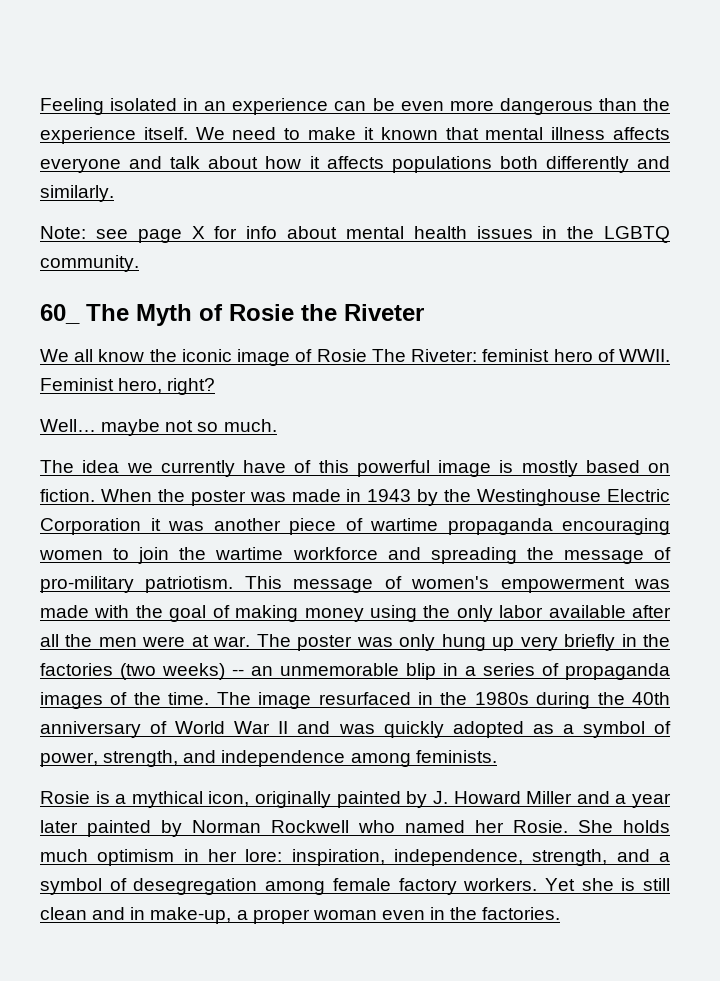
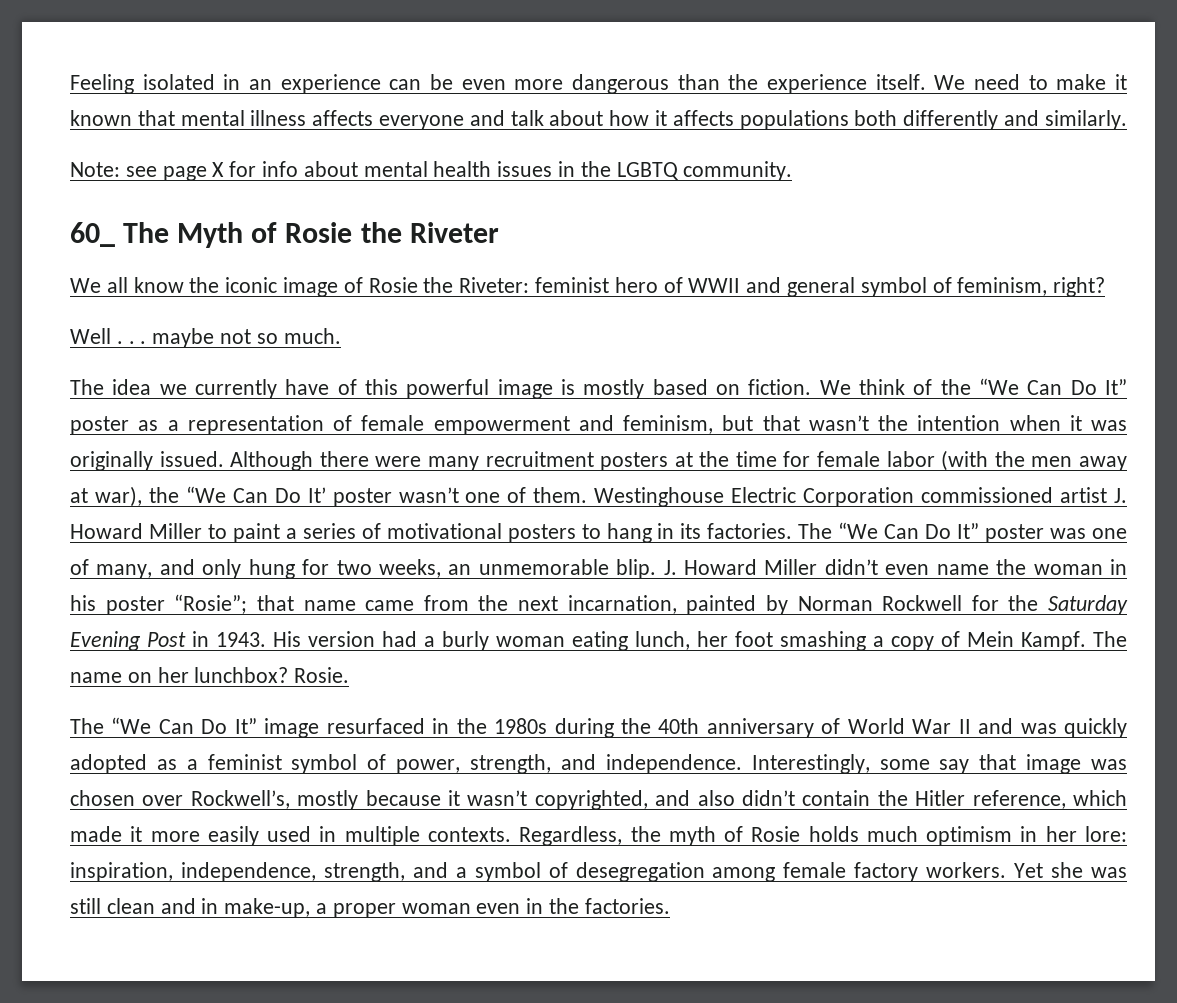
- We all know the iconic image of Rosie The Riveter: feminist hero of WWII. Feminist hero, right?
- Well… maybe not so much.
+ We all know the iconic image of Rosie the Riveter: feminist hero of WWII and general symbol of feminism, right?
+ Well . . . maybe not so much.
- When the poster was made in 1943 by the Westinghouse Electric Corporation it was another piece of wartime propaganda encouraging women to join the wartime workforce and spreading the message of pro-military patriotism. This message of women's empowerment was made with the goal of making money using the only labor available after all the men were at war. The poster was only hung up very briefly in the factories (two weeks) -- an unmemorable blip in a series of propaganda images of the time. The image resurfaced in the 1980s during the 40th anniversary of World War II and was quickly adopted as a symbol of power, strength, and independence among feminists.
- Rosie is a mythical icon, originally painted by J. Howard Miller and a year later painted by Norman Rockwell who named her Rosie. She holds much optimism in her lore: inspiration, independence, strength, and a symbol of desegregation among female factory workers.
+ We think of the “We Can Do It” poster as a representation of female empowerment and feminism, but that wasn’t the intention when it was originally issued. Although there were many recruitment posters at the time for female labor (with the men away at war), the “We Can Do It’ poster wasn’t one of them. Westinghouse Electric Corporation commissioned artist J. Howard Miller to paint a series of motivational posters to hang in its factories. The “We Can Do It” poster was one of many, and only hung for two weeks, an unmemorable blip. J. Howard Miller didn’t even name the woman in his poster “Rosie”; that name came from the next incarnation, painted by Norman Rockwell for the Saturday Evening Post in 1943. His version had a burly woman eating lunch, her foot smashing a copy of Mein Kampf. The name on her lunchbox? Rosie.
+ The “We Can Do It” image resurfaced in the 1980s during the 40th anniversary of World War II and was quickly adopted as a feminist symbol of power, strength, and independence. Interestingly, some say that image was chosen over Rockwell’s, mostly because it wasn’t copyrighted, and also didn’t contain the Hitler reference, which made it more easily used in multiple contexts. Regardless, the myth of Rosie holds much optimism in her lore: inspiration, independence, strength, and a symbol of desegregation among female factory workers.
- Yet she is still clean and in make-up, a proper woman even in the factories.
+ Yet she was still clean and in make-up, a proper woman even in the factories.

